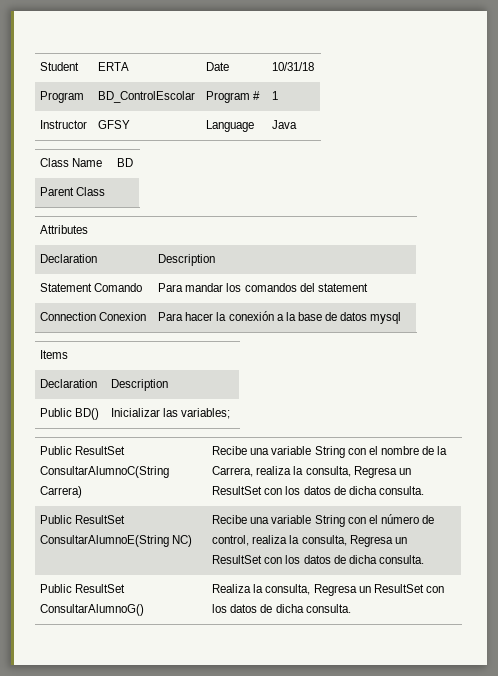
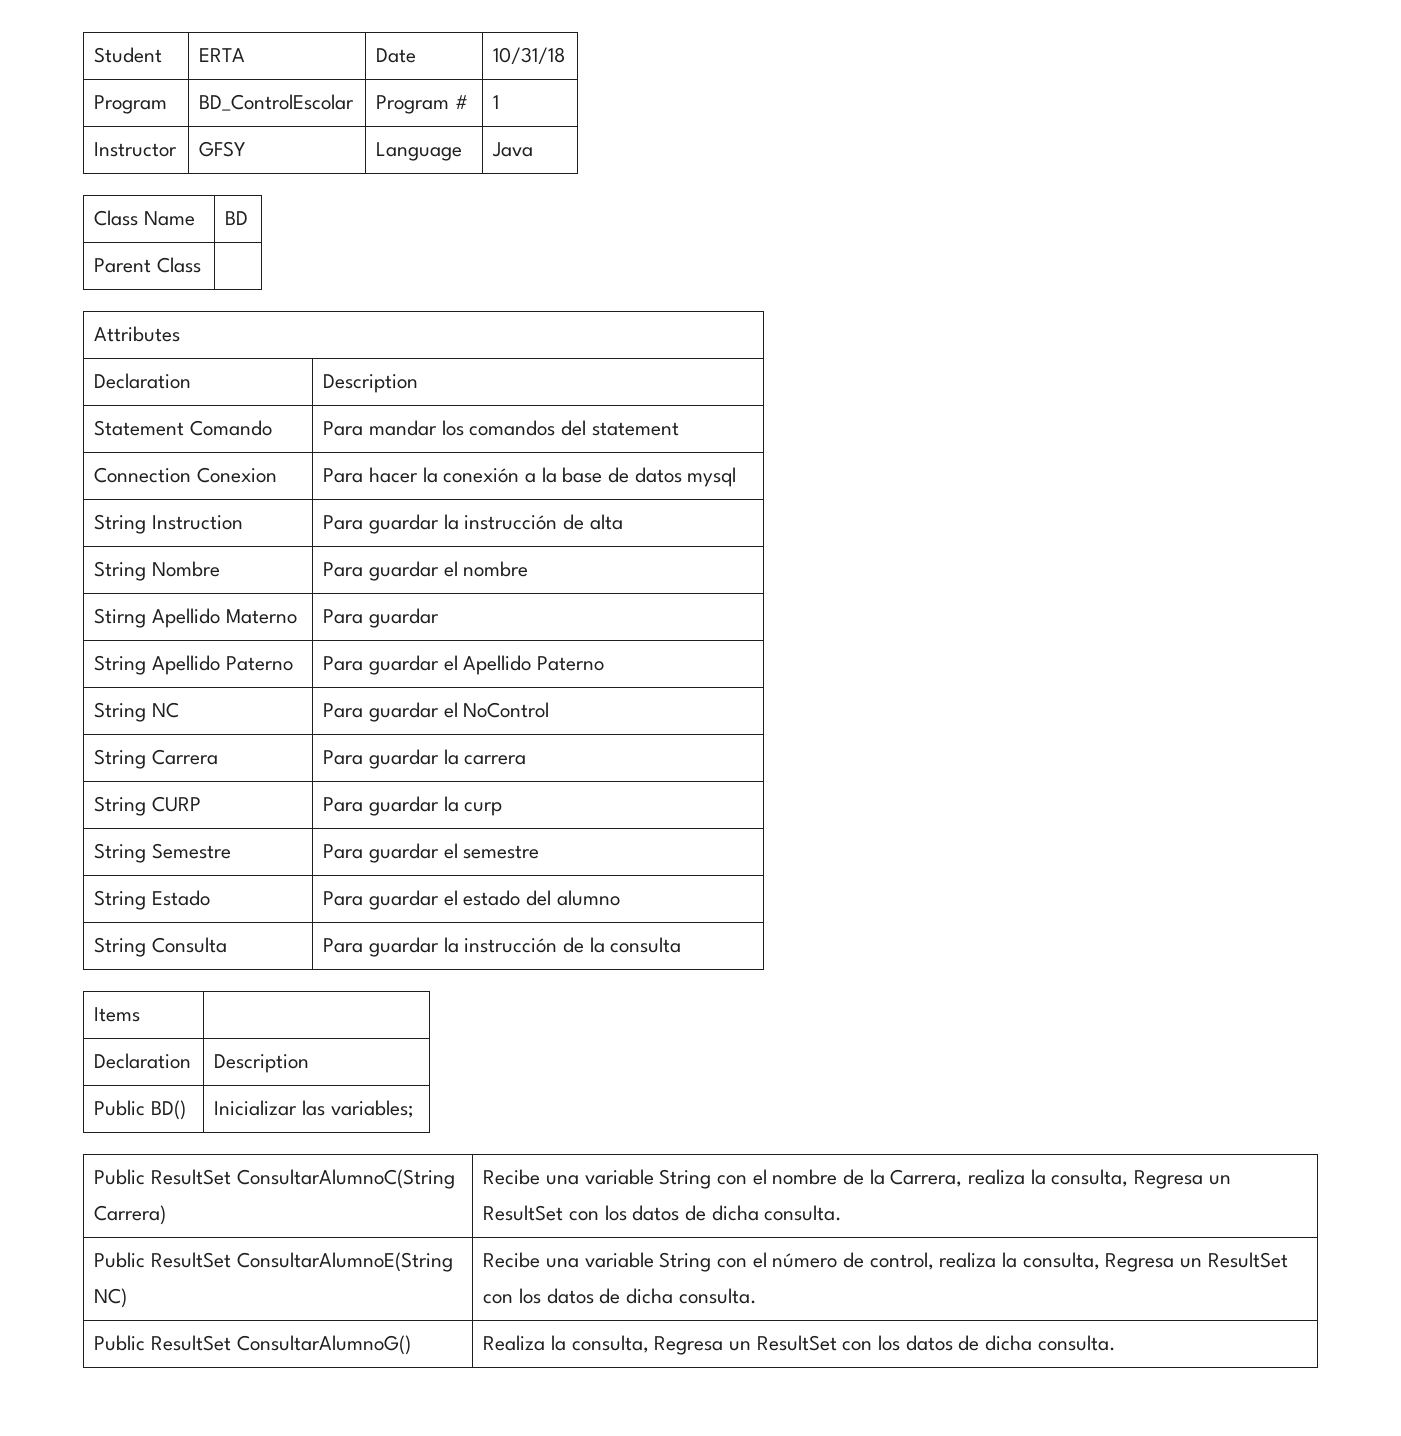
+ String Instruction | Para guardar la instrucción de alta
+ String Nombre | Para guardar el nombre
+ Stirng Apellido Materno | Para guardar
+ String Apellido Paterno | Para guardar el Apellido Paterno
+ String NC | Para guardar el NoControl
+ String Carrera | Para guardar la carrera
+ String CURP | Para guardar la curp
+ String Semestre | Para guardar el semestre
+ String Estado | Para guardar el estado del alumno
+ String Consulta | Para guardar la instrucción de la consulta

